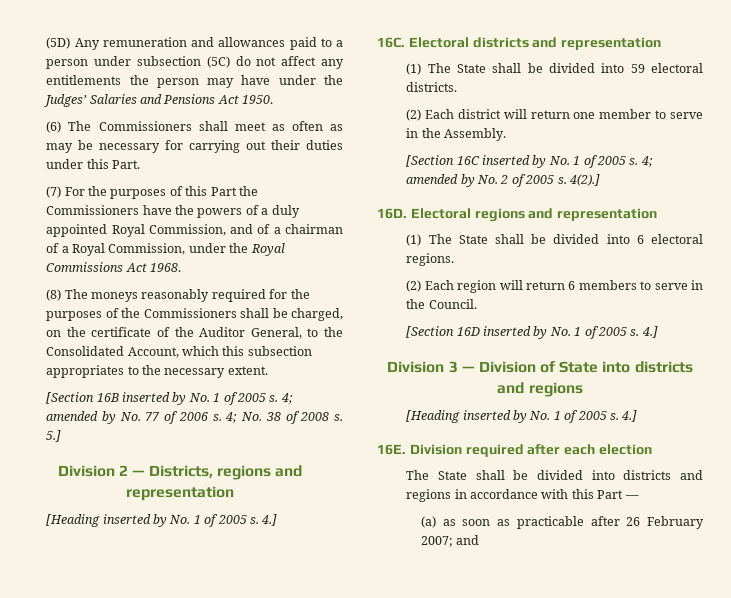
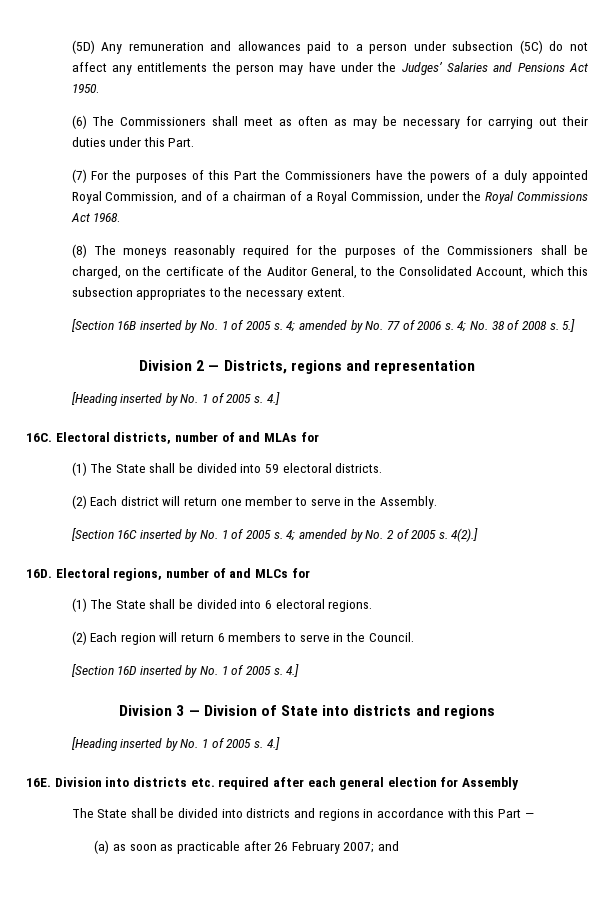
- Electoral districts and representation
+ Electoral districts, number of and MLAs for
- Electoral regions and representation
+ Electoral regions, number of and MLCs for
- Division required after each election
+ Division into districts etc. required after each general election for Assembly

